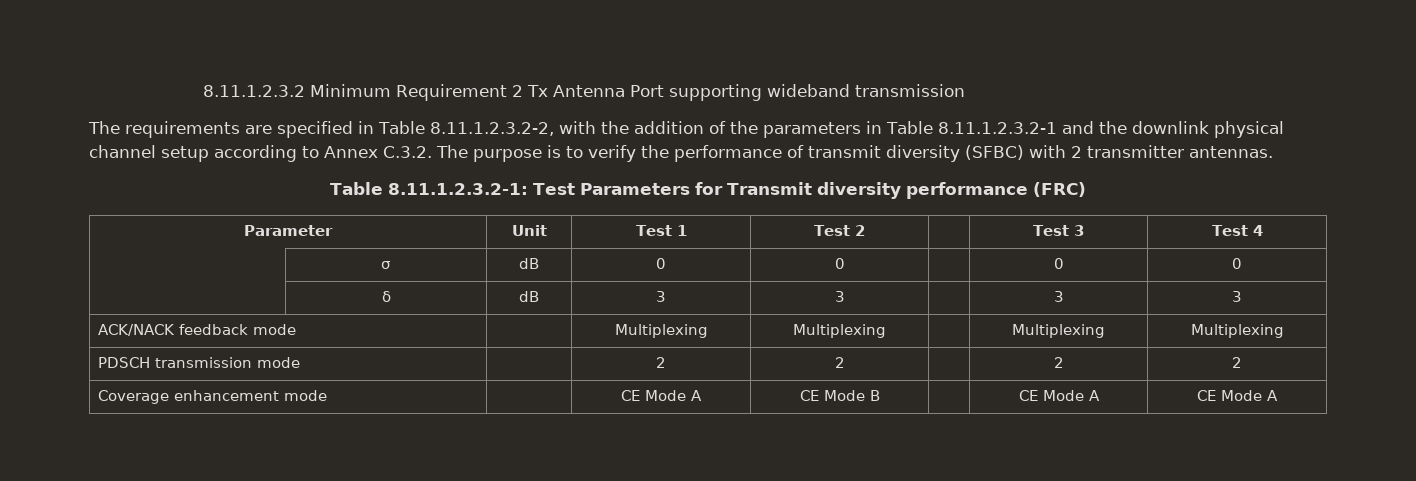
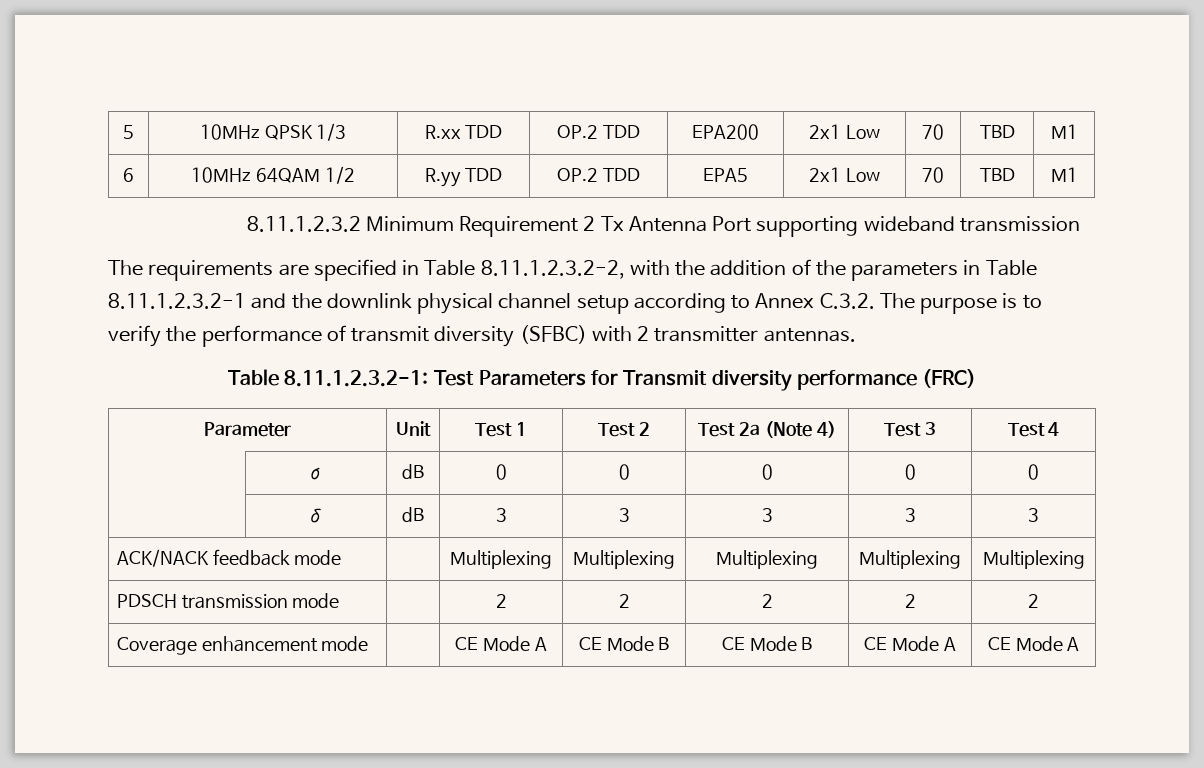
+ 5 | 10MHz QPSK 1/3 | R.xx TDD | OP.2 TDD | EPA200 | 2x1 Low | 70 | TBD | M1
+ 6 | 10MHz 64QAM 1/2 | R.yy TDD | OP.2 TDD | EPA5 | 2x1 Low | 70 | TBD | M1
- Parameter | Unit | Test 1 | Test 2 | | Test 3 | Test 4
+ Parameter | Unit | Test 1 | Test 2 | Test 2a (Note 4) | Test 3 | Test 4
- | σ | dB | 0 | 0 | | 0 | 0
+ | σ | dB | 0 | 0 | 0 | 0 | 0
- | δ | dB | 3 | 3 | | 3 | 3
+ | δ | dB | 3 | 3 | 3 | 3 | 3
- ACK/NACK feedback mode | | Multiplexing | Multiplexing | | Multiplexing | Multiplexing
+ ACK/NACK feedback mode | | Multiplexing | Multiplexing | Multiplexing | Multiplexing | Multiplexing
- PDSCH transmission mode | | 2 | 2 | | 2 | 2
+ PDSCH transmission mode | | 2 | 2 | 2 | 2 | 2
- Coverage enhancement mode | | CE Mode A | CE Mode B | | CE Mode A | CE Mode A
+ Coverage enhancement mode | | CE Mode A | CE Mode B | CE Mode B | CE Mode A | CE Mode A

